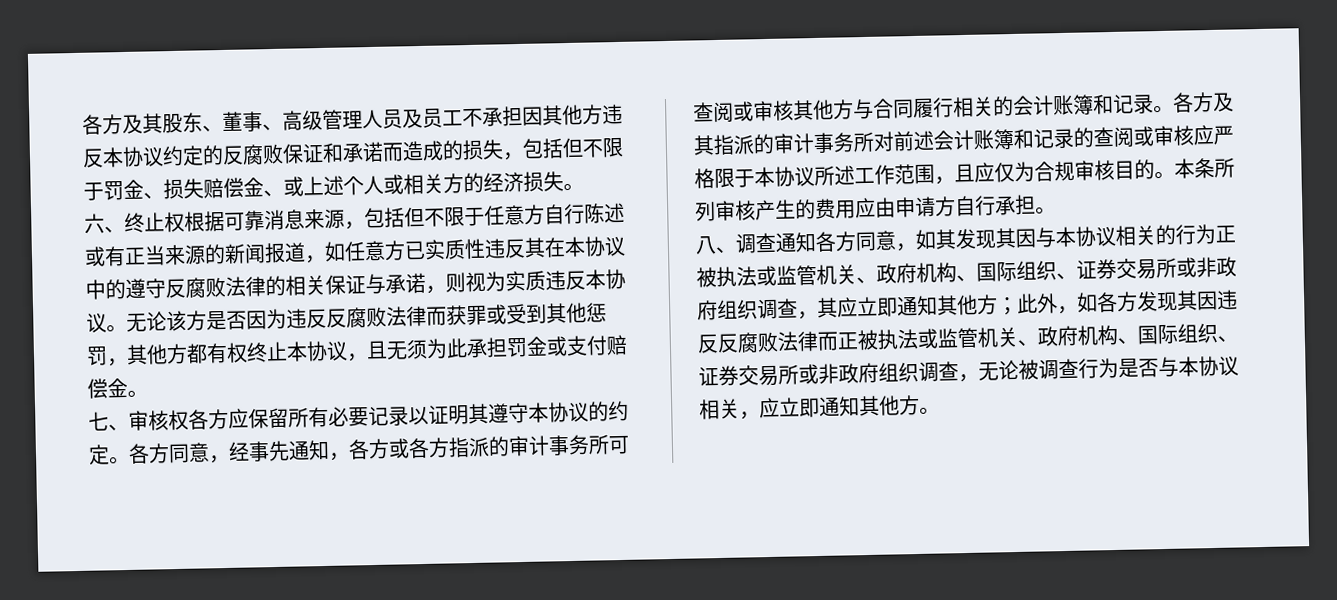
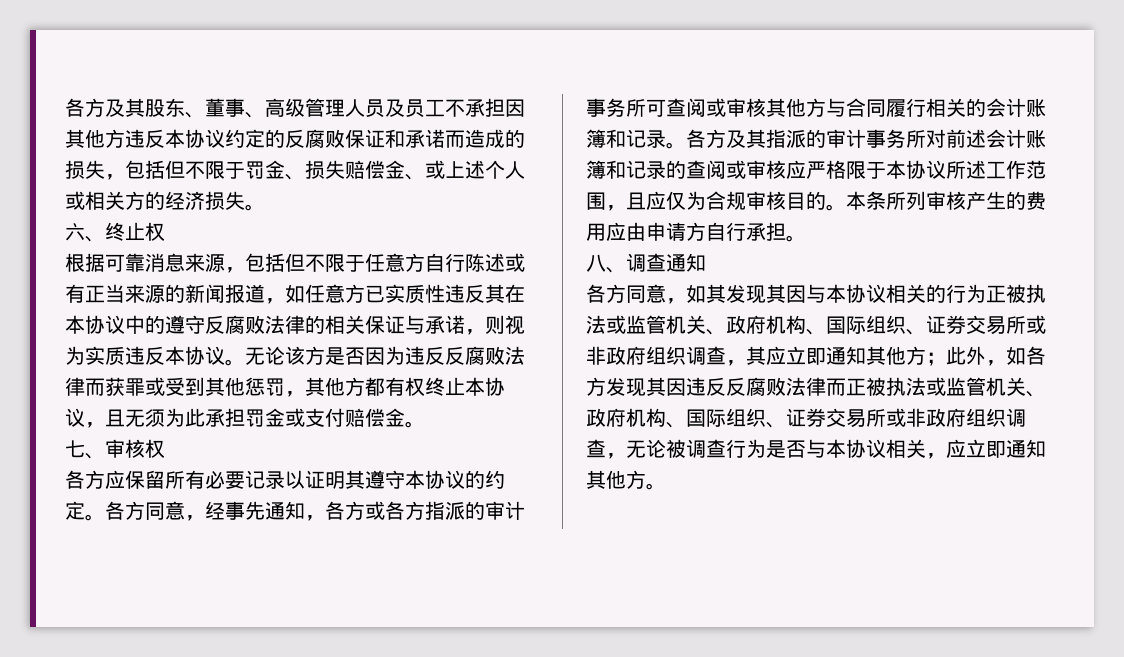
- 六、终止权根据可靠消息来源，包括但不限于任意方自行陈述或有正当来源的新闻报道，如任意方已实质性违反其在本协议中的遵守反腐败法律的相关保证与承诺，则视为实质违反本协议。
+ 六、终止权
+ 根据可靠消息来源，包括但不限于任意方自行陈述或有正当来源的新闻报道，如任意方已实质性违反其在本协议中的遵守反腐败法律的相关保证与承诺，则视为实质违反本协议。
- 七、审核权各方应保留所有必要记录以证明其遵守本协议的约定。
+ 七、审核权
+ 各方应保留所有必要记录以证明其遵守本协议的约定。
- 八、调查通知各方同意，如其发现其因与本协议相关的行为正被执法或监管机关、政府机构、国际组织、证券交易所或非政府组织调查，其应立即通知其他方；
+ 八、调查通知
+ 各方同意，如其发现其因与本协议相关的行为正被执法或监管机关、政府机构、国际组织、证券交易所或非政府组织调查，其应立即通知其他方；

